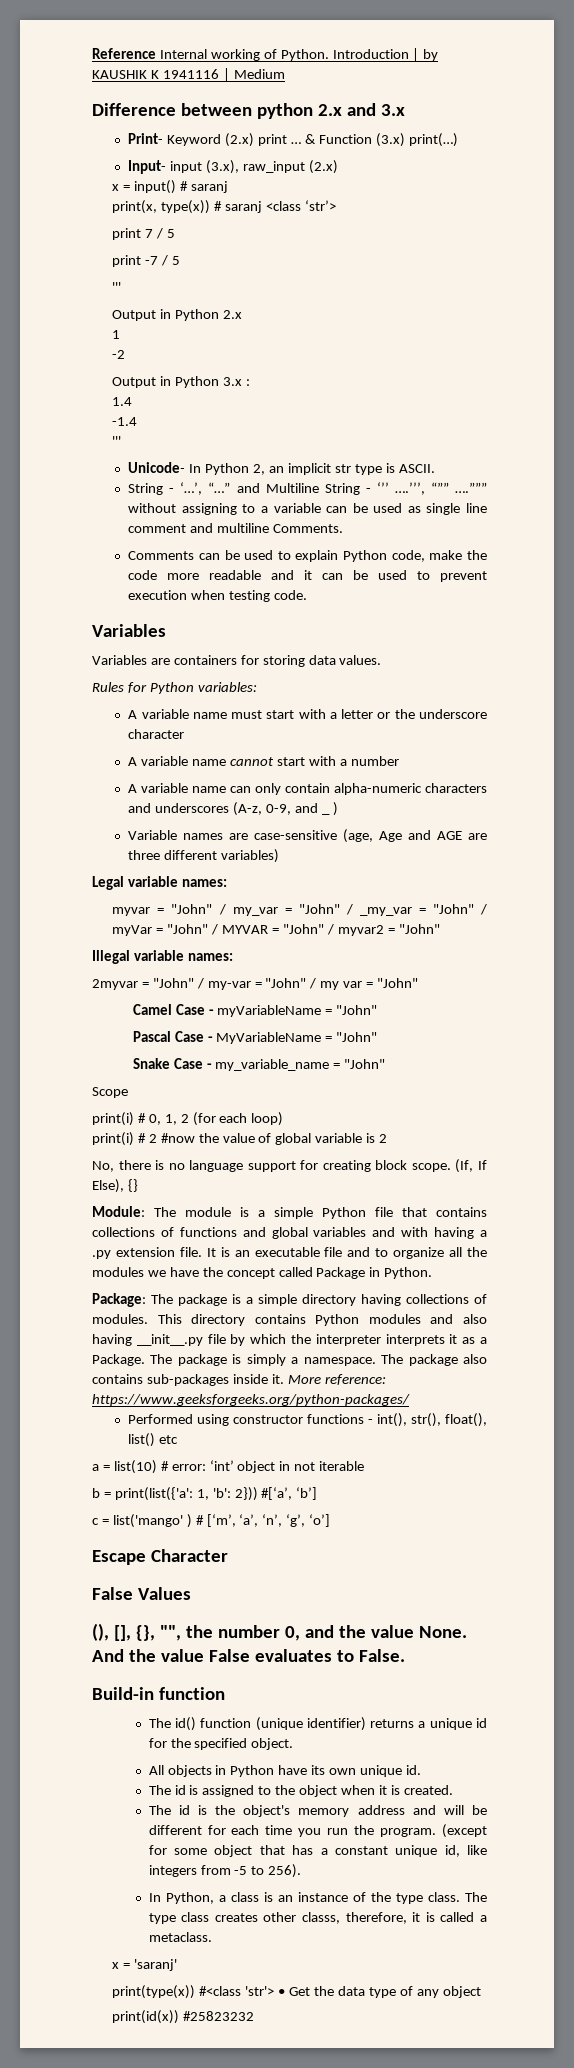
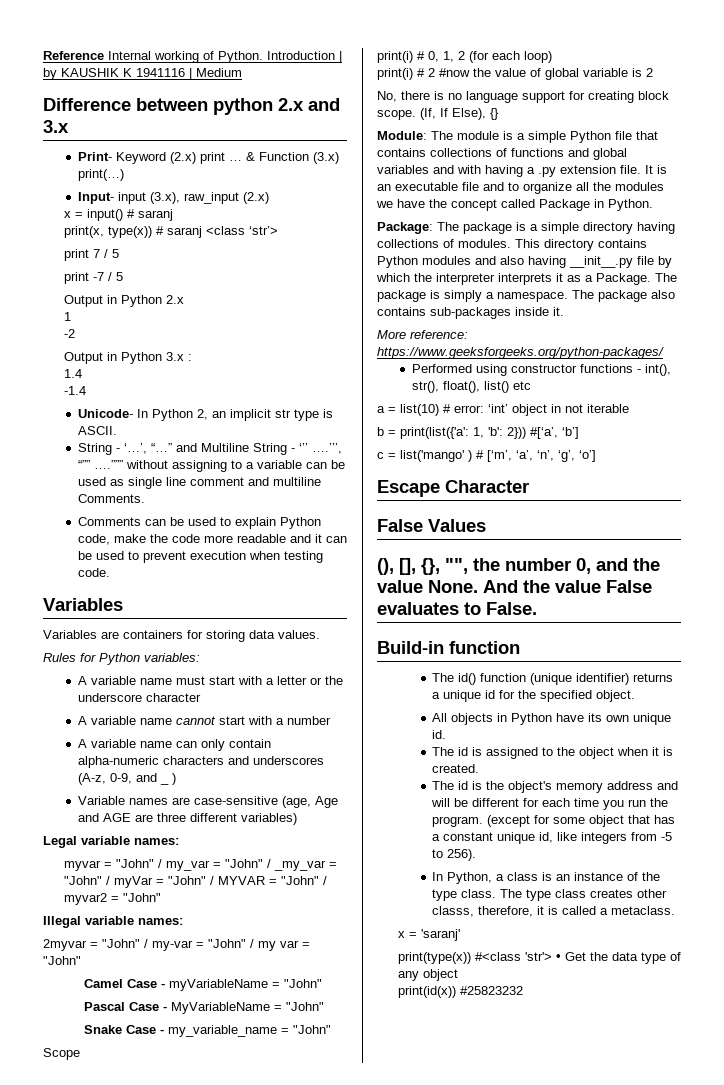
  print -7 / 5
- '''
  -1.4
- '''
- The package also contains sub-packages inside it. More reference: https://www.geeksforgeeks.org/python-packages/
+ The package also contains sub-packages inside it.
+ More reference: https://www.geeksforgeeks.org/python-packages/

